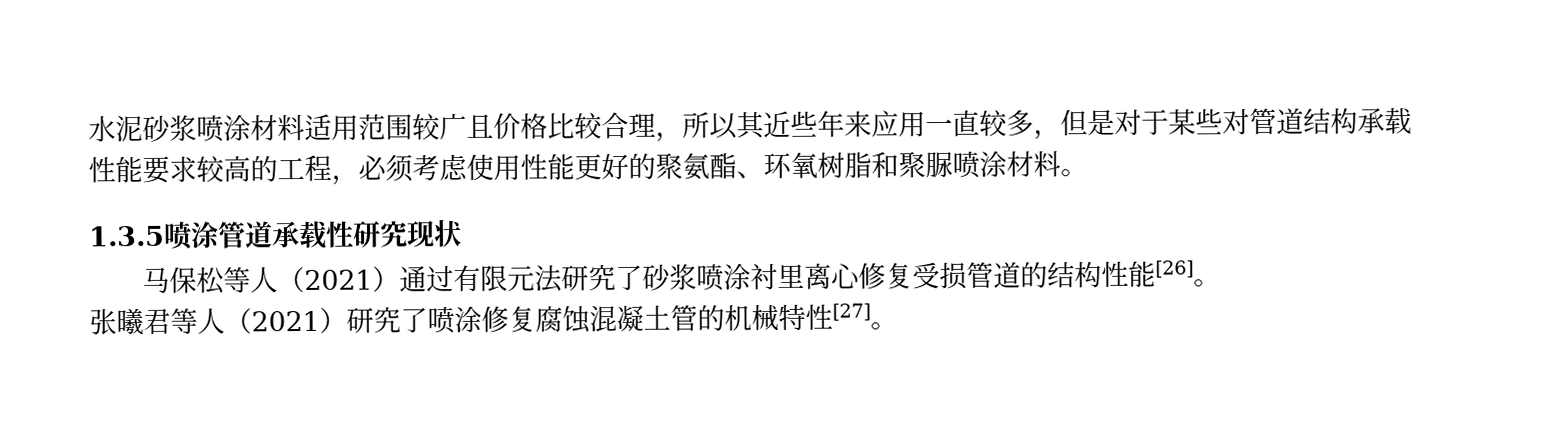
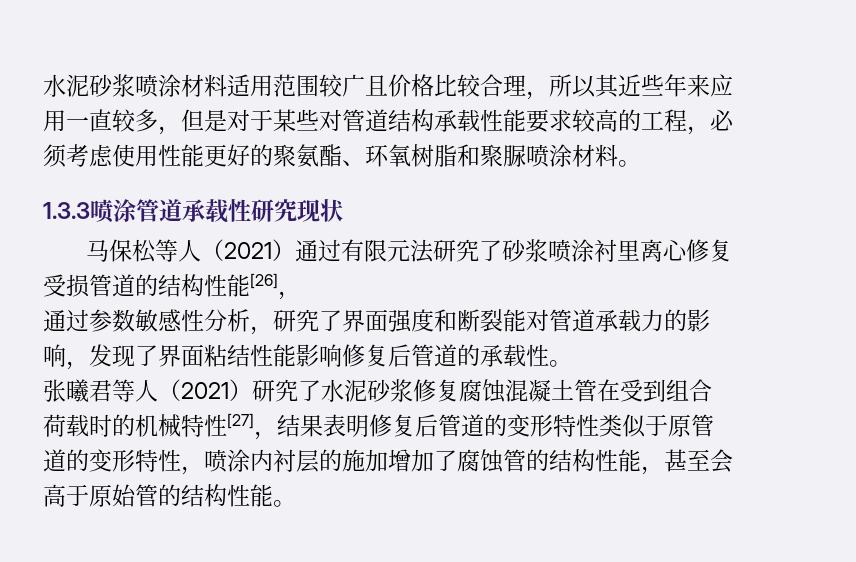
- 1.3.5喷涂管道承载性研究现状
+ 1.3.3喷涂管道承载性研究现状
- 马保松等人（2021）通过有限元法研究了砂浆喷涂衬里离心修复受损管道的结构性能[26]。
+ 马保松等人（2021）通过有限元法研究了砂浆喷涂衬里离心修复受损管道的结构性能[26]，
+ 通过参数敏感性分析，研究了界面强度和断裂能对管道承载力的影响，发现了界面粘结性能影响修复后管道的承载性。
- 张曦君等人（2021）研究了喷涂修复腐蚀混凝土管的机械特性[27]。
+ 张曦君等人（2021）研究了水泥砂浆修复腐蚀混凝土管在受到组合荷载时的机械特性[27]，结果表明修复后管道的变形特性类似于原管道的变形特性，喷涂内衬层的施加增加了腐蚀管的结构性能，甚至会高于原始管的结构性能。

